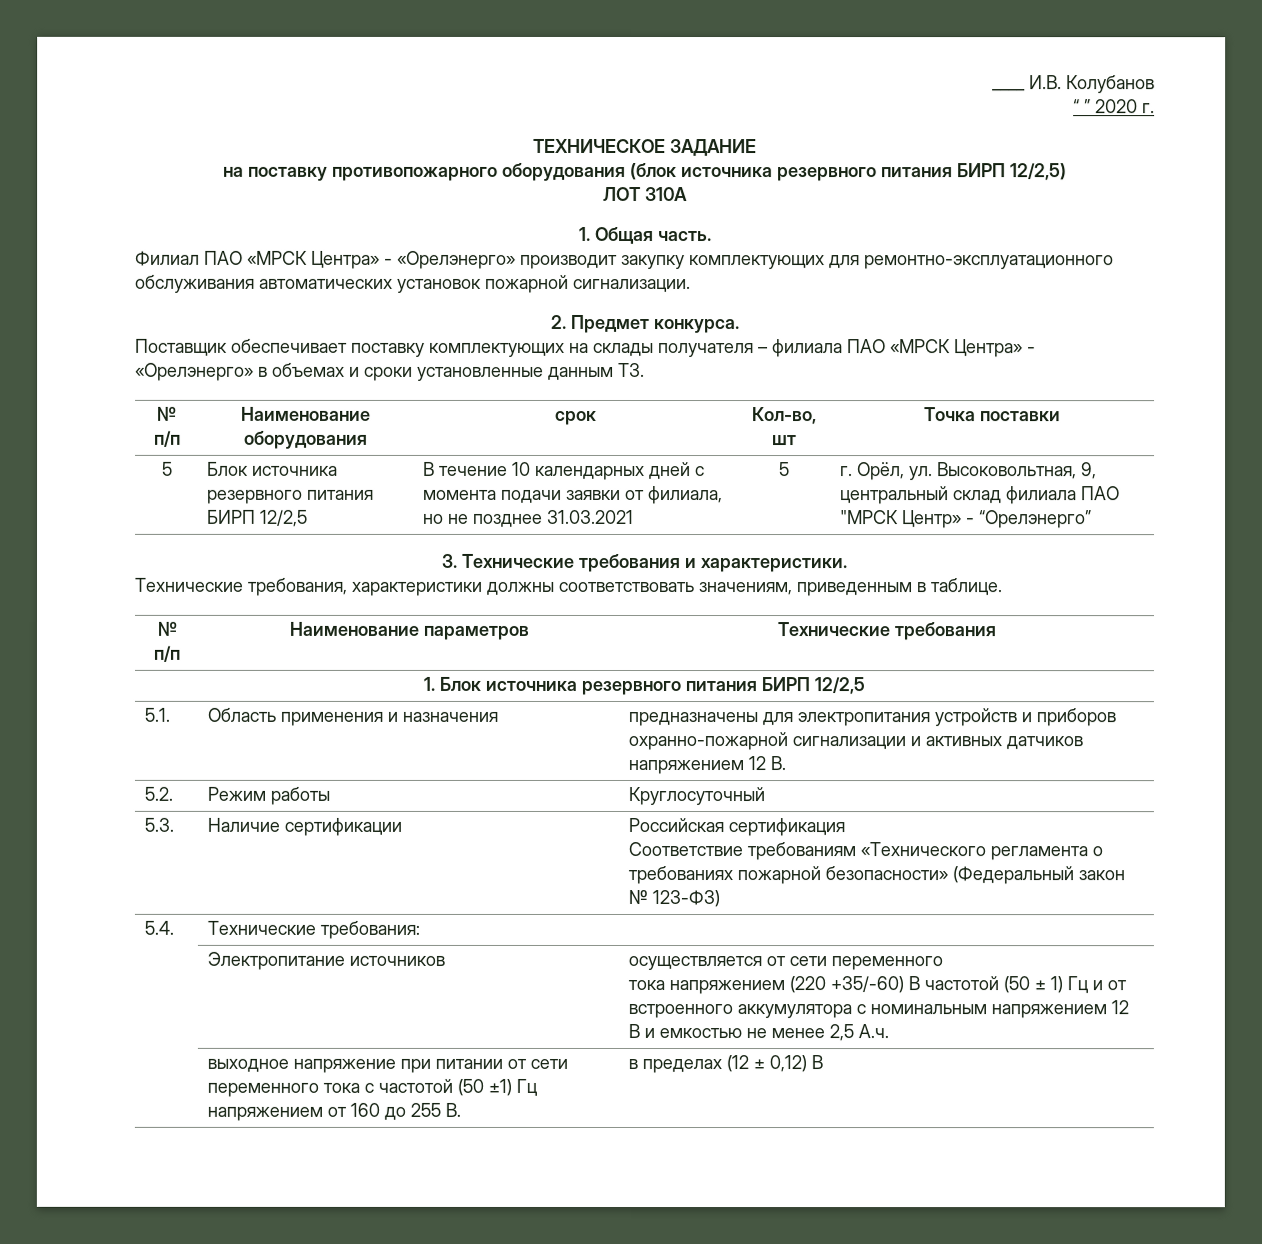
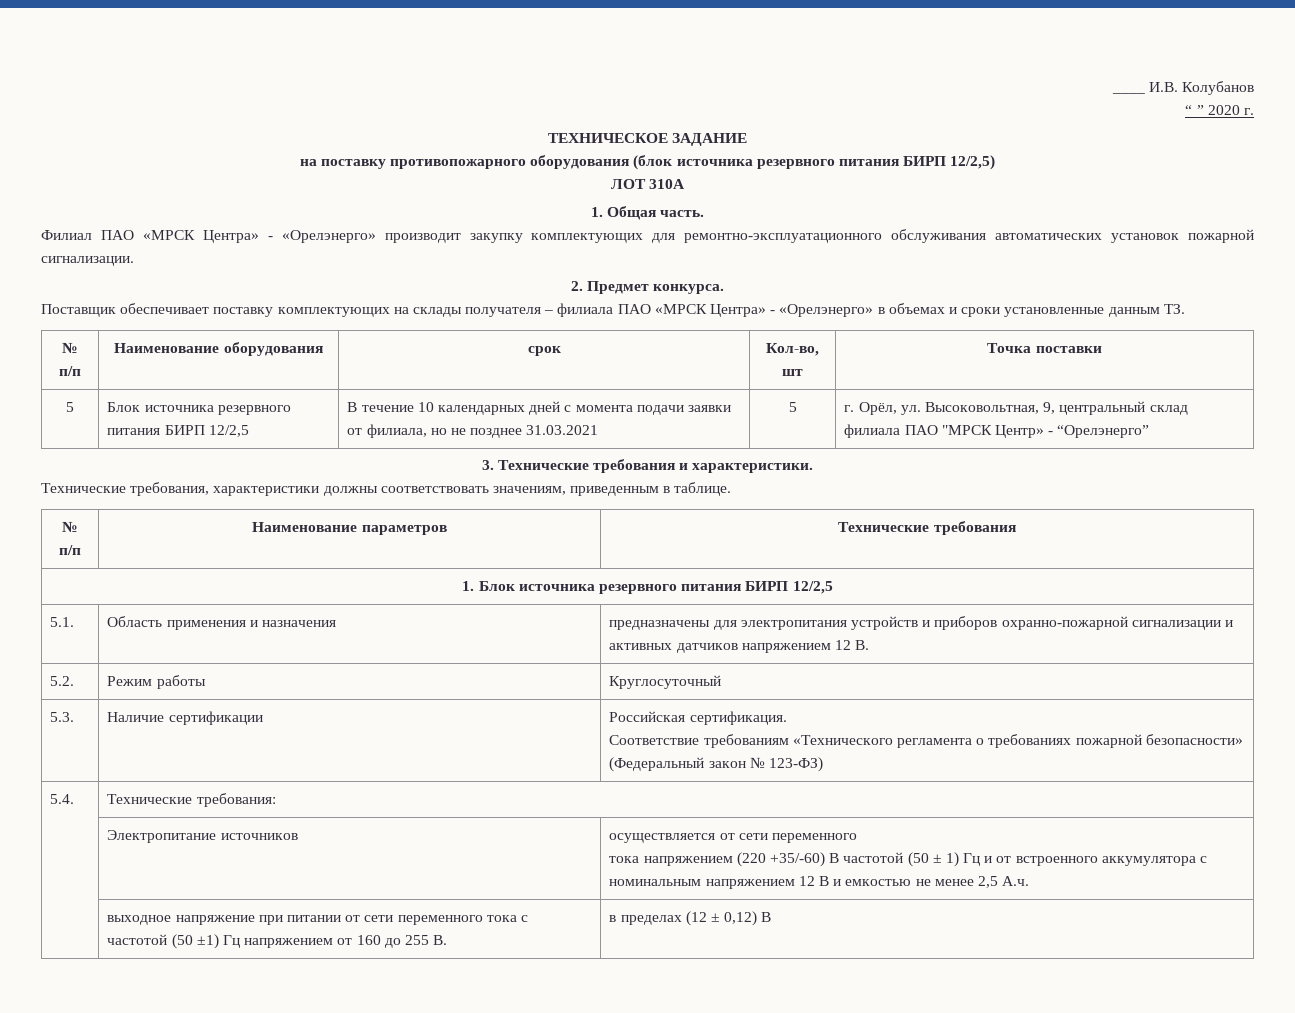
- 5.3. | Наличие сертификации | Российская сертификация
+ 5.3. | Наличие сертификации | Российская сертификация.

